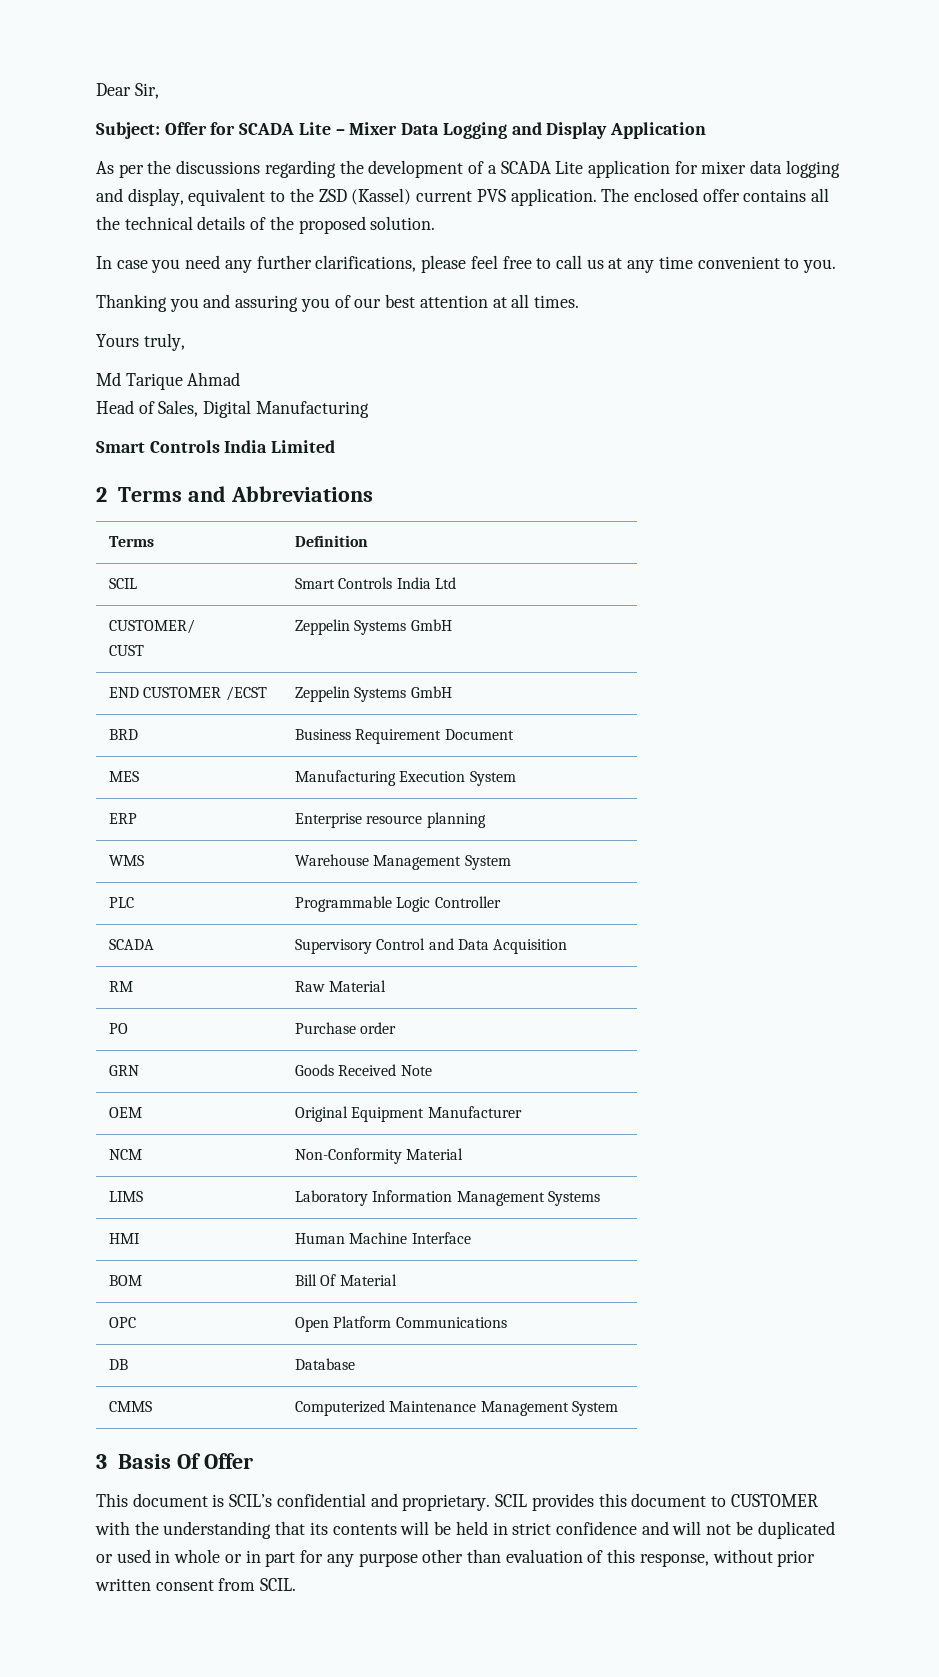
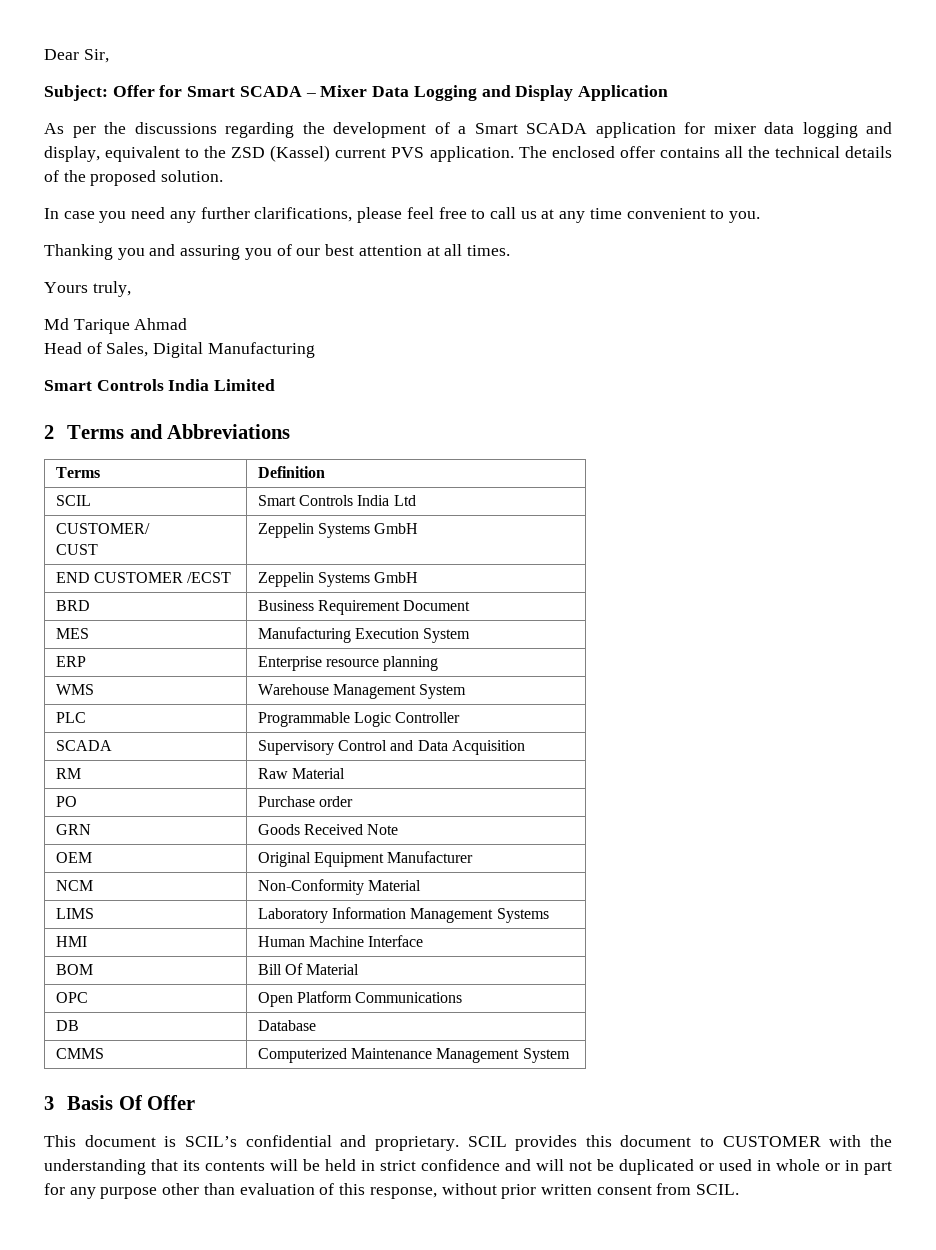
- Subject: Offer for SCADA Lite – Mixer Data Logging and Display Application
+ Subject: Offer for Smart SCADA – Mixer Data Logging and Display Application
- As per the discussions regarding the development of a SCADA Lite application for mixer data logging and display, equivalent to the ZSD (Kassel) current PVS application.
+ As per the discussions regarding the development of a Smart SCADA application for mixer data logging and display, equivalent to the ZSD (Kassel) current PVS application.

